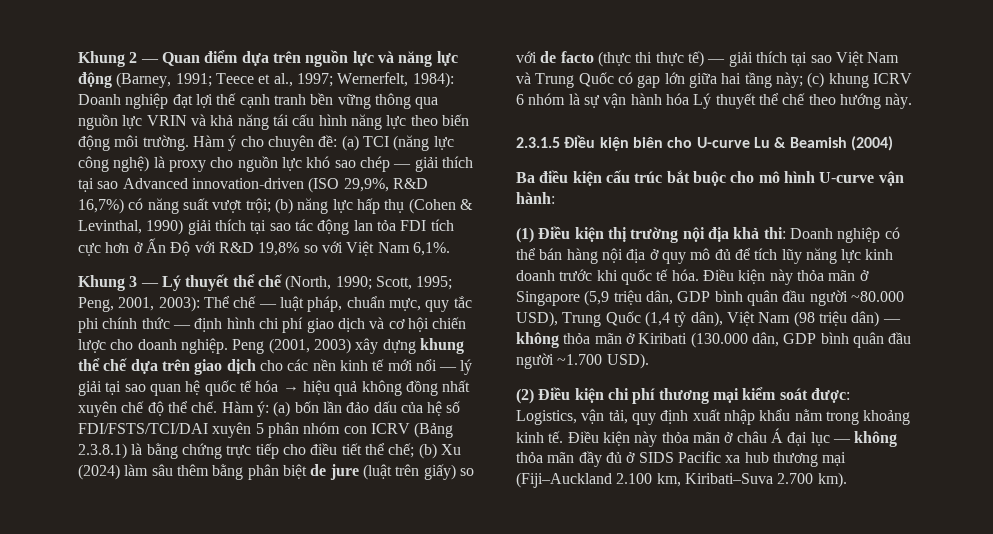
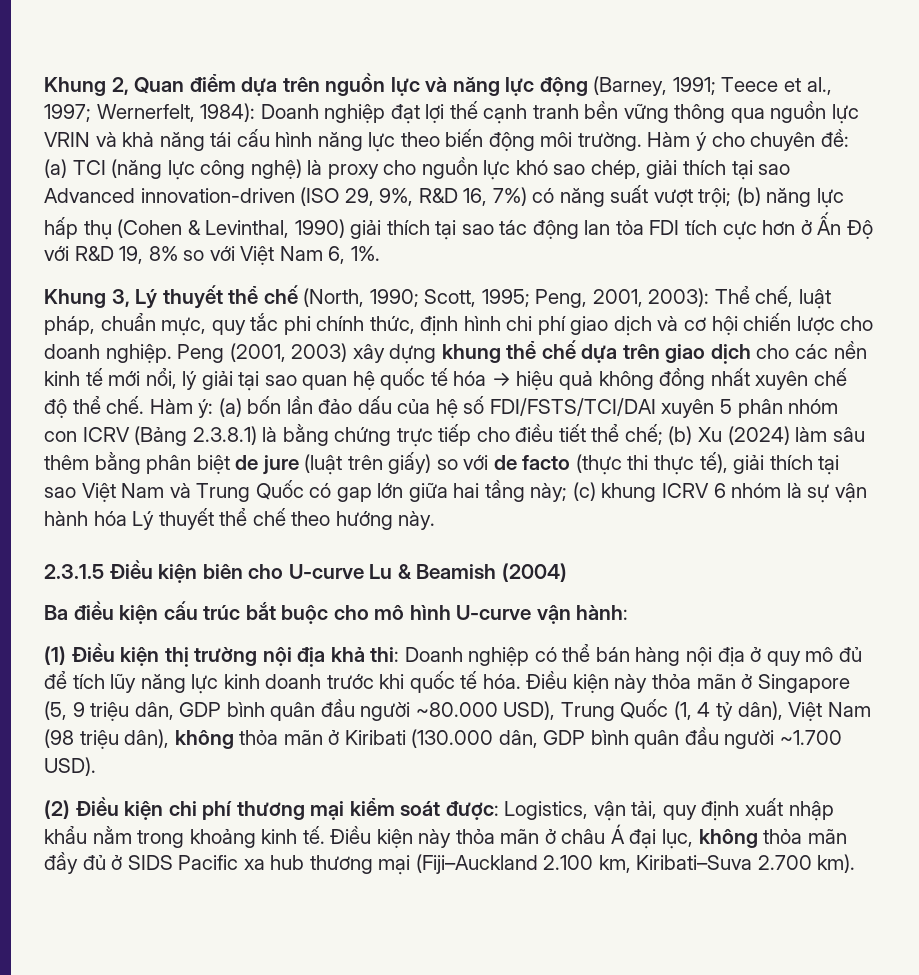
- Khung 2 — Quan điểm dựa trên nguồn lực và năng lực động (Barney, 1991; Teece et al., 1997; Wernerfelt, 1984): Doanh nghiệp đạt lợi thế cạnh tranh bền vững thông qua nguồn lực VRIN và khả năng tái cấu hình năng lực theo biến động môi trường.
+ Khung 2, Quan điểm dựa trên nguồn lực và năng lực động (Barney, 1991; Teece et al., 1997; Wernerfelt, 1984): Doanh nghiệp đạt lợi thế cạnh tranh bền vững thông qua nguồn lực VRIN và khả năng tái cấu hình năng lực theo biến động môi trường.
- (a) TCI (năng lực công nghệ) là proxy cho nguồn lực khó sao chép — giải thích tại sao Advanced innovation-driven (ISO 29,9%, R&D 16,7%) có năng suất vượt trội;
+ (a) TCI (năng lực công nghệ) là proxy cho nguồn lực khó sao chép, giải thích tại sao Advanced innovation-driven (ISO 29, 9%, R&D 16, 7%) có năng suất vượt trội;
- (b) năng lực hấp thụ (Cohen & Levinthal, 1990) giải thích tại sao tác động lan tỏa FDI tích cực hơn ở Ấn Độ với R&D 19,8% so với Việt Nam 6,1%.
- Khung 3 — Lý thuyết thể chế (North, 1990;
+ (b) năng lực hấp thụ (Cohen & Levinthal, 1990) giải thích tại sao tác động lan tỏa FDI tích cực hơn ở Ấn Độ với R&D 19, 8% so với Việt Nam 6, 1%.
+ Khung 3, Lý thuyết thể chế (North, 1990;
- Thể chế — luật pháp, chuẩn mực, quy tắc phi chính thức — định hình chi phí giao dịch và cơ hội chiến lược cho doanh nghiệp.
+ Thể chế, luật pháp, chuẩn mực, quy tắc phi chính thức, định hình chi phí giao dịch và cơ hội chiến lược cho doanh nghiệp.
- Peng (2001, 2003) xây dựng khung thể chế dựa trên giao dịch cho các nền kinh tế mới nổi — lý giải tại sao quan hệ quốc tế hóa → hiệu quả không đồng nhất xuyên chế độ thể chế.
+ Peng (2001, 2003) xây dựng khung thể chế dựa trên giao dịch cho các nền kinh tế mới nổi, lý giải tại sao quan hệ quốc tế hóa → hiệu quả không đồng nhất xuyên chế độ thể chế.
- (b) Xu (2024) làm sâu thêm bằng phân biệt de jure (luật trên giấy) so với de facto (thực thi thực tế) — giải thích tại sao Việt Nam và Trung Quốc có gap lớn giữa hai tầng này;
+ (b) Xu (2024) làm sâu thêm bằng phân biệt de jure (luật trên giấy) so với de facto (thực thi thực tế), giải thích tại sao Việt Nam và Trung Quốc có gap lớn giữa hai tầng này;
- Điều kiện này thỏa mãn ở Singapore (5,9 triệu dân, GDP bình quân đầu người ~80.000 USD), Trung Quốc (1,4 tỷ dân), Việt Nam (98 triệu dân) — không thỏa mãn ở Kiribati (130.000 dân, GDP bình quân đầu người ~1.700 USD).
+ Điều kiện này thỏa mãn ở Singapore (5, 9 triệu dân, GDP bình quân đầu người ~80.000 USD), Trung Quốc (1, 4 tỷ dân), Việt Nam (98 triệu dân), không thỏa mãn ở Kiribati (130.000 dân, GDP bình quân đầu người ~1.700 USD).
- Điều kiện này thỏa mãn ở châu Á đại lục — không thỏa mãn đầy đủ ở SIDS Pacific xa hub thương mại (Fiji–Auckland 2.100 km, Kiribati–Suva 2.700 km).
+ Điều kiện này thỏa mãn ở châu Á đại lục, không thỏa mãn đầy đủ ở SIDS Pacific xa hub thương mại (Fiji–Auckland 2.100 km, Kiribati–Suva 2.700 km).

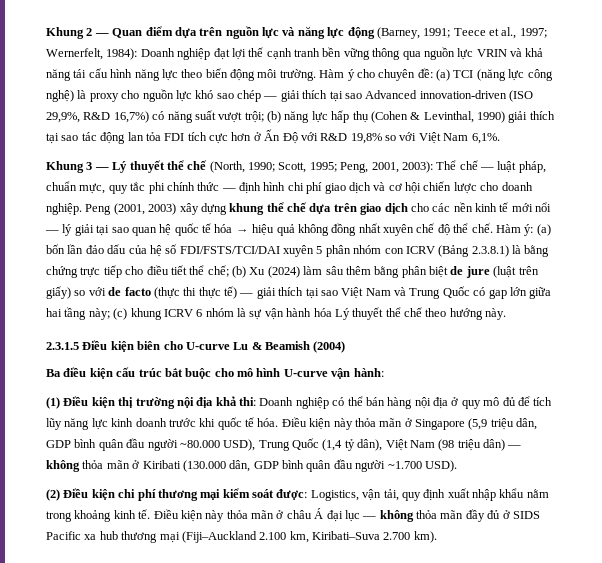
- Khung 2, Quan điểm dựa trên nguồn lực và năng lực động (Barney, 1991; Teece et al., 1997; Wernerfelt, 1984): Doanh nghiệp đạt lợi thế cạnh tranh bền vững thông qua nguồn lực VRIN và khả năng tái cấu hình năng lực theo biến động môi trường.
+ Khung 2 — Quan điểm dựa trên nguồn lực và năng lực động (Barney, 1991; Teece et al., 1997; Wernerfelt, 1984): Doanh nghiệp đạt lợi thế cạnh tranh bền vững thông qua nguồn lực VRIN và khả năng tái cấu hình năng lực theo biến động môi trường.
- (a) TCI (năng lực công nghệ) là proxy cho nguồn lực khó sao chép, giải thích tại sao Advanced innovation-driven (ISO 29, 9%, R&D 16, 7%) có năng suất vượt trội;
+ (a) TCI (năng lực công nghệ) là proxy cho nguồn lực khó sao chép — giải thích tại sao Advanced innovation-driven (ISO 29,9%, R&D 16,7%) có năng suất vượt trội;
- (b) năng lực hấp thụ (Cohen & Levinthal, 1990) giải thích tại sao tác động lan tỏa FDI tích cực hơn ở Ấn Độ với R&D 19, 8% so với Việt Nam 6, 1%.
- Khung 3, Lý thuyết thể chế (North, 1990;
+ (b) năng lực hấp thụ (Cohen & Levinthal, 1990) giải thích tại sao tác động lan tỏa FDI tích cực hơn ở Ấn Độ với R&D 19,8% so với Việt Nam 6,1%.
+ Khung 3 — Lý thuyết thể chế (North, 1990;
- Thể chế, luật pháp, chuẩn mực, quy tắc phi chính thức, định hình chi phí giao dịch và cơ hội chiến lược cho doanh nghiệp.
+ Thể chế — luật pháp, chuẩn mực, quy tắc phi chính thức — định hình chi phí giao dịch và cơ hội chiến lược cho doanh nghiệp.
- Peng (2001, 2003) xây dựng khung thể chế dựa trên giao dịch cho các nền kinh tế mới nổi, lý giải tại sao quan hệ quốc tế hóa → hiệu quả không đồng nhất xuyên chế độ thể chế.
+ Peng (2001, 2003) xây dựng khung thể chế dựa trên giao dịch cho các nền kinh tế mới nổi — lý giải tại sao quan hệ quốc tế hóa → hiệu quả không đồng nhất xuyên chế độ thể chế.
- (b) Xu (2024) làm sâu thêm bằng phân biệt de jure (luật trên giấy) so với de facto (thực thi thực tế), giải thích tại sao Việt Nam và Trung Quốc có gap lớn giữa hai tầng này;
+ (b) Xu (2024) làm sâu thêm bằng phân biệt de jure (luật trên giấy) so với de facto (thực thi thực tế) — giải thích tại sao Việt Nam và Trung Quốc có gap lớn giữa hai tầng này;
- Điều kiện này thỏa mãn ở Singapore (5, 9 triệu dân, GDP bình quân đầu người ~80.000 USD), Trung Quốc (1, 4 tỷ dân), Việt Nam (98 triệu dân), không thỏa mãn ở Kiribati (130.000 dân, GDP bình quân đầu người ~1.700 USD).
+ Điều kiện này thỏa mãn ở Singapore (5,9 triệu dân, GDP bình quân đầu người ~80.000 USD), Trung Quốc (1,4 tỷ dân), Việt Nam (98 triệu dân) — không thỏa mãn ở Kiribati (130.000 dân, GDP bình quân đầu người ~1.700 USD).
- Điều kiện này thỏa mãn ở châu Á đại lục, không thỏa mãn đầy đủ ở SIDS Pacific xa hub thương mại (Fiji–Auckland 2.100 km, Kiribati–Suva 2.700 km).
+ Điều kiện này thỏa mãn ở châu Á đại lục — không thỏa mãn đầy đủ ở SIDS Pacific xa hub thương mại (Fiji–Auckland 2.100 km, Kiribati–Suva 2.700 km).

